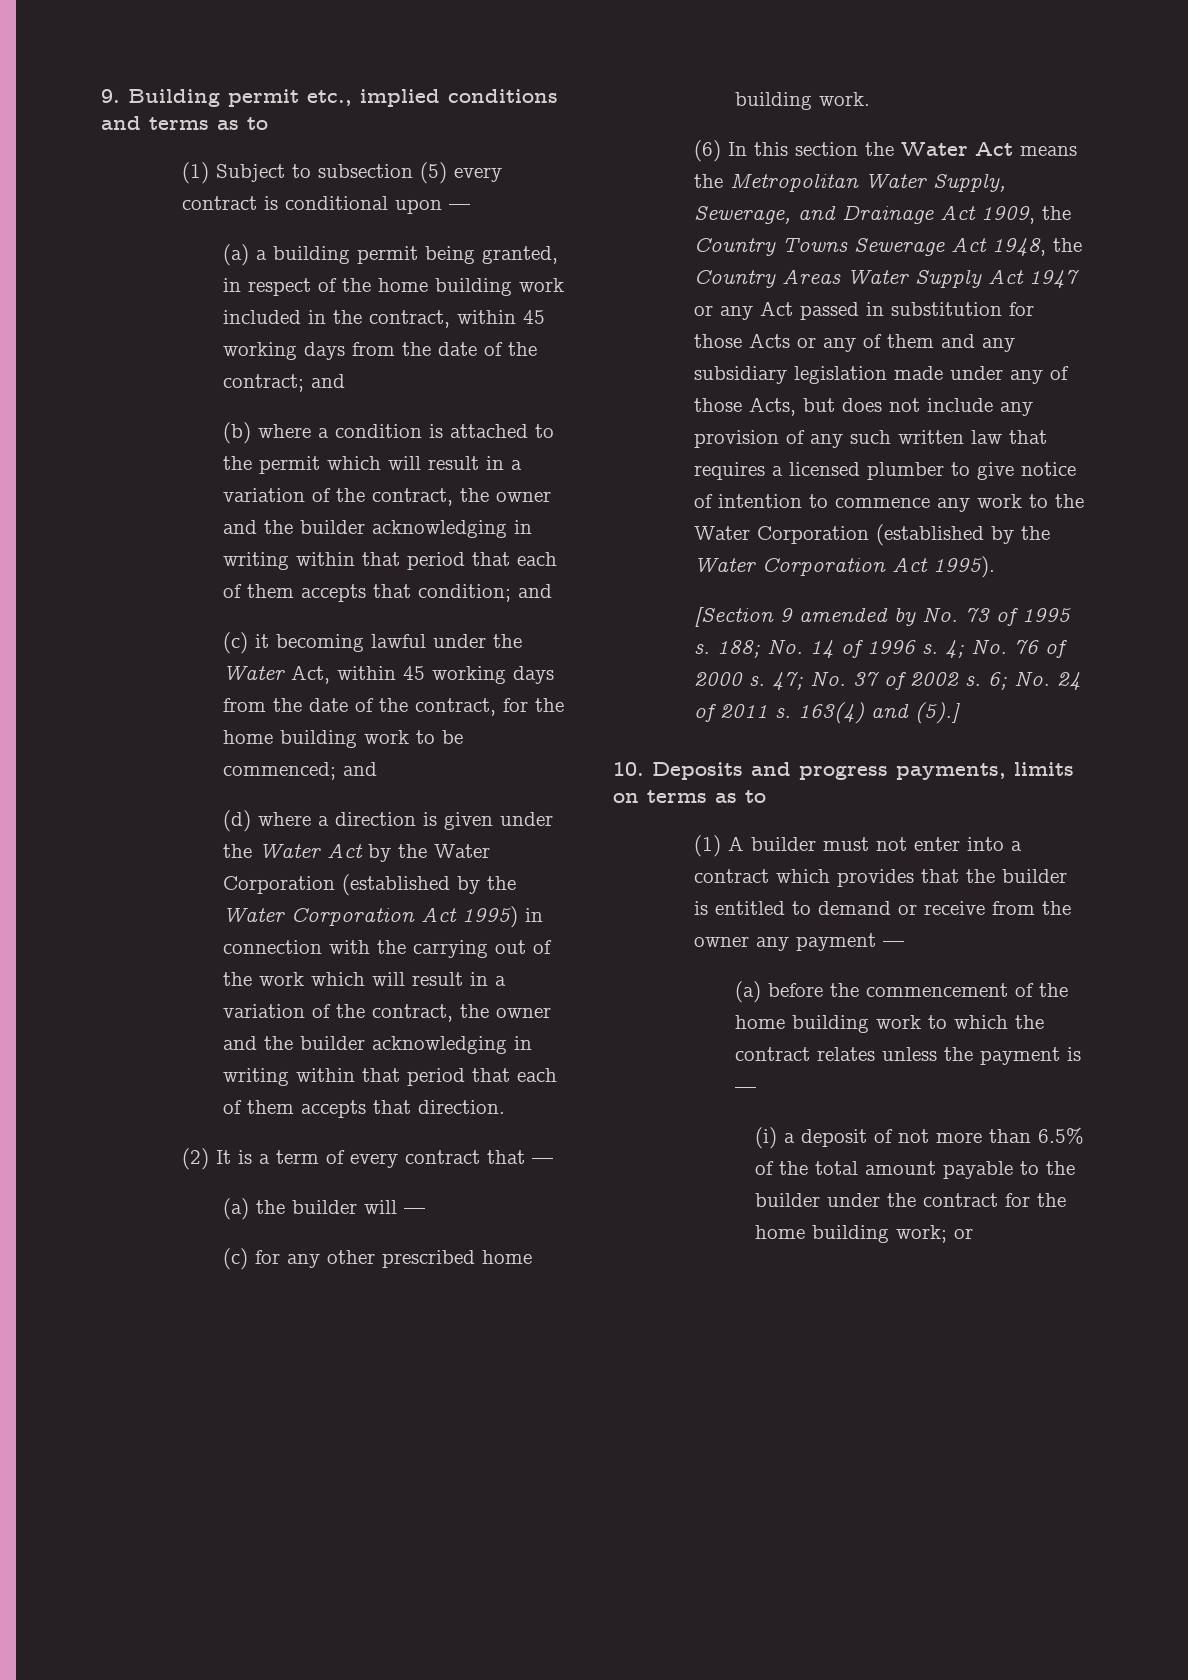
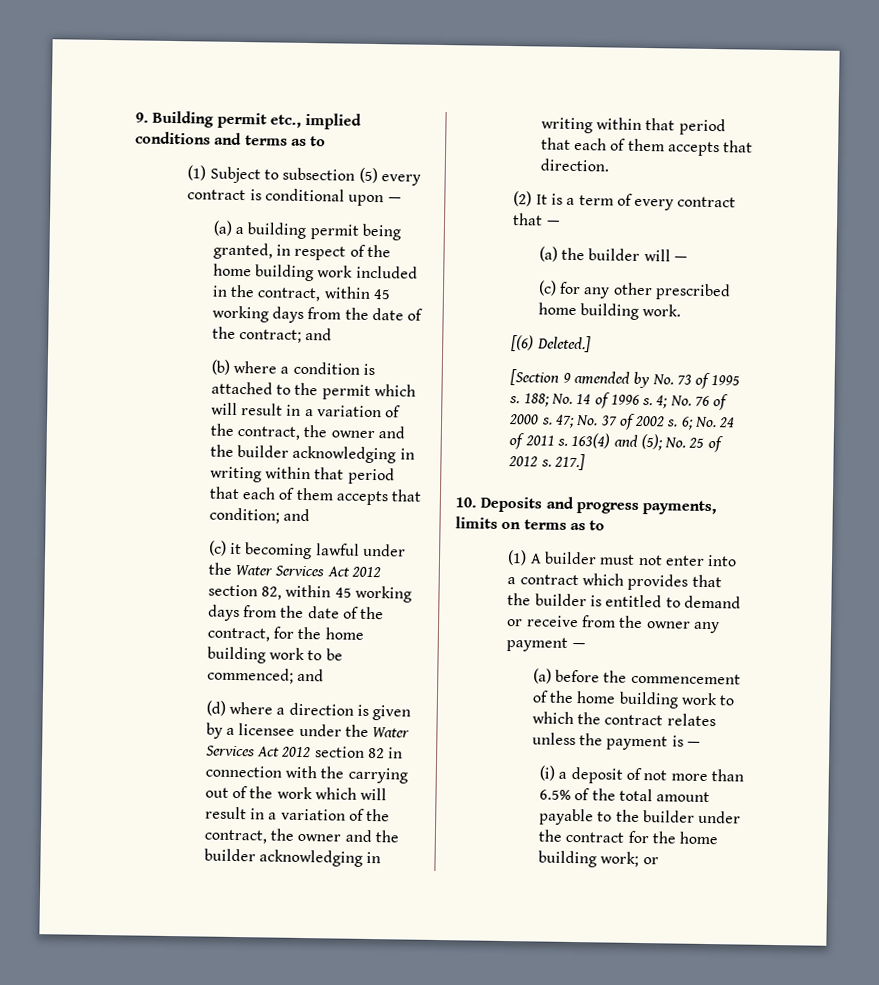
- (c) it becoming lawful under the Water Act, within 45 working days from the date of the contract, for the home building work to be commenced; and
+ (c) it becoming lawful under the Water Services Act 2012 section 82, within 45 working days from the date of the contract, for the home building work to be commenced; and
- (d) where a direction is given under the Water Act by the Water Corporation (established by the Water Corporation Act 1995) in connection with the carrying out of the work which will result in a variation of the contract, the owner and the builder acknowledging in writing within that period that each of them accepts that direction.
+ (d) where a direction is given by a licensee under the Water Services Act 2012 section 82 in connection with the carrying out of the work which will result in a variation of the contract, the owner and the builder acknowledging in writing within that period that each of them accepts that direction.
- (6) In this section the Water Act means the Metropolitan Water Supply, Sewerage, and Drainage Act 1909, the Country Towns Sewerage Act 1948, the Country Areas Water Supply Act 1947 or any Act passed in substitution for those Acts or any of them and any subsidiary legislation made under any of those Acts, but does not include any provision of any such written law that requires a licensed plumber to give notice of intention to commence any work to the Water Corporation (established by the Water Corporation Act 1995).
+ [(6) Deleted.]
- 163(4) and (5).]
+ 163(4) and (5); No. 25 of 2012 s. 217.]

